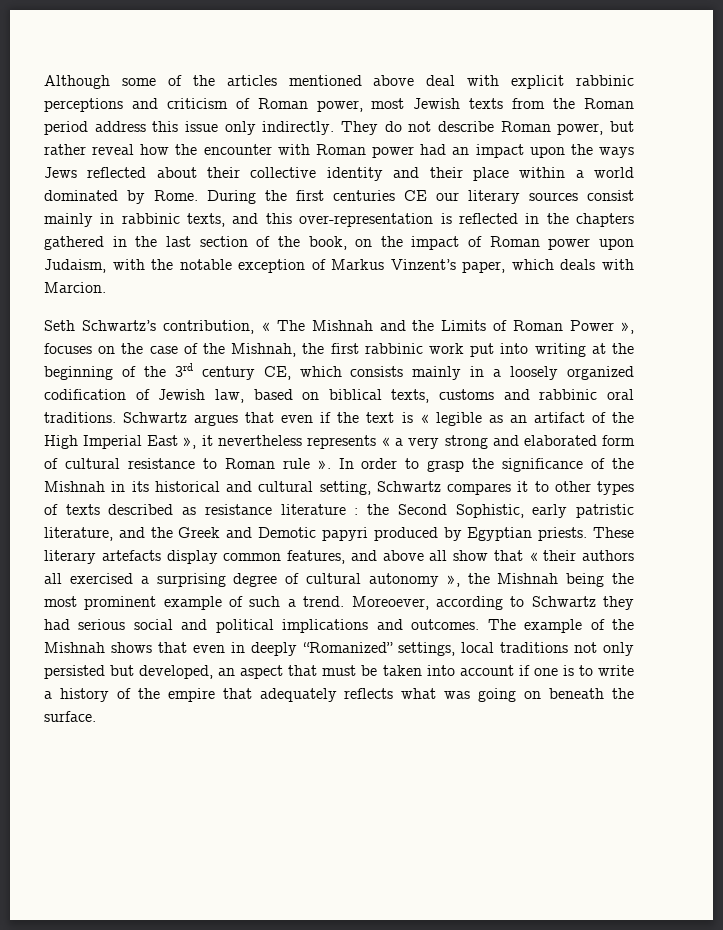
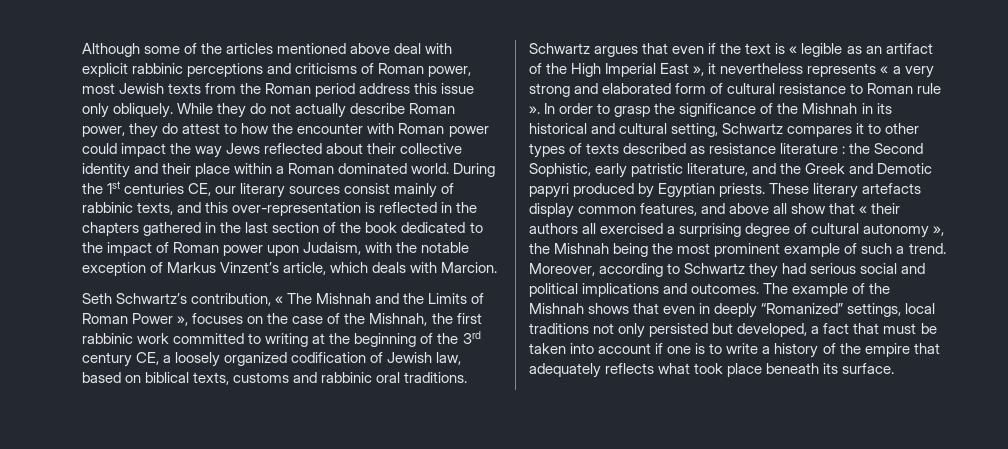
- Although some of the articles mentioned above deal with explicit rabbinic perceptions and criticism of Roman power, most Jewish texts from the Roman period address this issue only indirectly. They do not describe Roman power, but rather reveal how the encounter with Roman power had an impact upon the ways Jews reflected about their collective identity and their place within a world dominated by Rome. During the first centuries CE our literary sources consist mainly in rabbinic texts, and this over-representation is reflected in the chapters gathered in the last section of the book, on the impact of Roman power upon Judaism, with the notable exception of Markus Vinzent’s paper, which deals with Marcion.
+ Although some of the articles mentioned above deal with explicit rabbinic perceptions and criticisms of Roman power, most Jewish texts from the Roman period address this issue only obliquely. While they do not actually describe Roman power, they do attest to how the encounter with Roman power could impact the way Jews reflected about their collective identity and their place within a Roman dominated world. During the 1st centuries CE, our literary sources consist mainly of rabbinic texts, and this over-representation is reflected in the chapters gathered in the last section of the book dedicated to the impact of Roman power upon Judaism, with the notable exception of Markus Vinzent’s article, which deals with Marcion.
- Seth Schwartz’s contribution, « The Mishnah and the Limits of Roman Power », focuses on the case of the Mishnah, the first rabbinic work put into writing at the beginning of the 3rd century CE, which consists mainly in a loosely organized codification of Jewish law, based on biblical texts, customs and rabbinic oral traditions.
+ Seth Schwartz’s contribution, « The Mishnah and the Limits of Roman Power », focuses on the case of the Mishnah, the first rabbinic work committed to writing at the beginning of the 3rd century CE, a loosely organized codification of Jewish law, based on biblical texts, customs and rabbinic oral traditions.
- Moreoever, according to Schwartz they had serious social and political implications and outcomes.
+ Moreover, according to Schwartz they had serious social and political implications and outcomes.
- The example of the Mishnah shows that even in deeply “Romanized” settings, local traditions not only persisted but developed, an aspect that must be taken into account if one is to write a history of the empire that adequately reflects what was going on beneath the surface.
+ The example of the Mishnah shows that even in deeply “Romanized” settings, local traditions not only persisted but developed, a fact that must be taken into account if one is to write a history of the empire that adequately reflects what took place beneath its surface.

